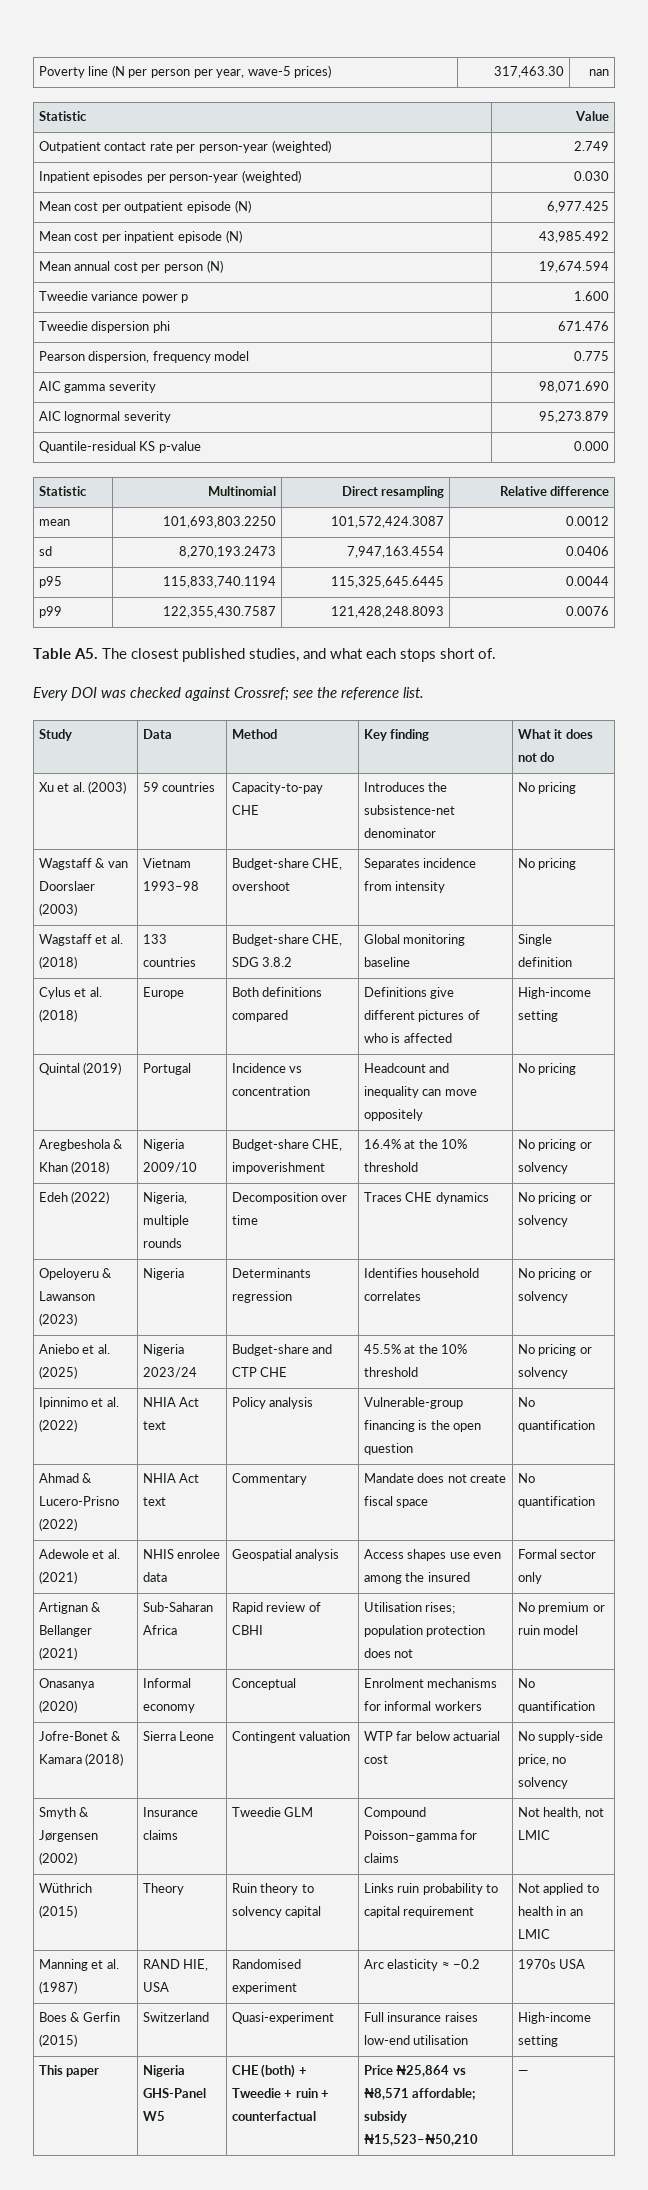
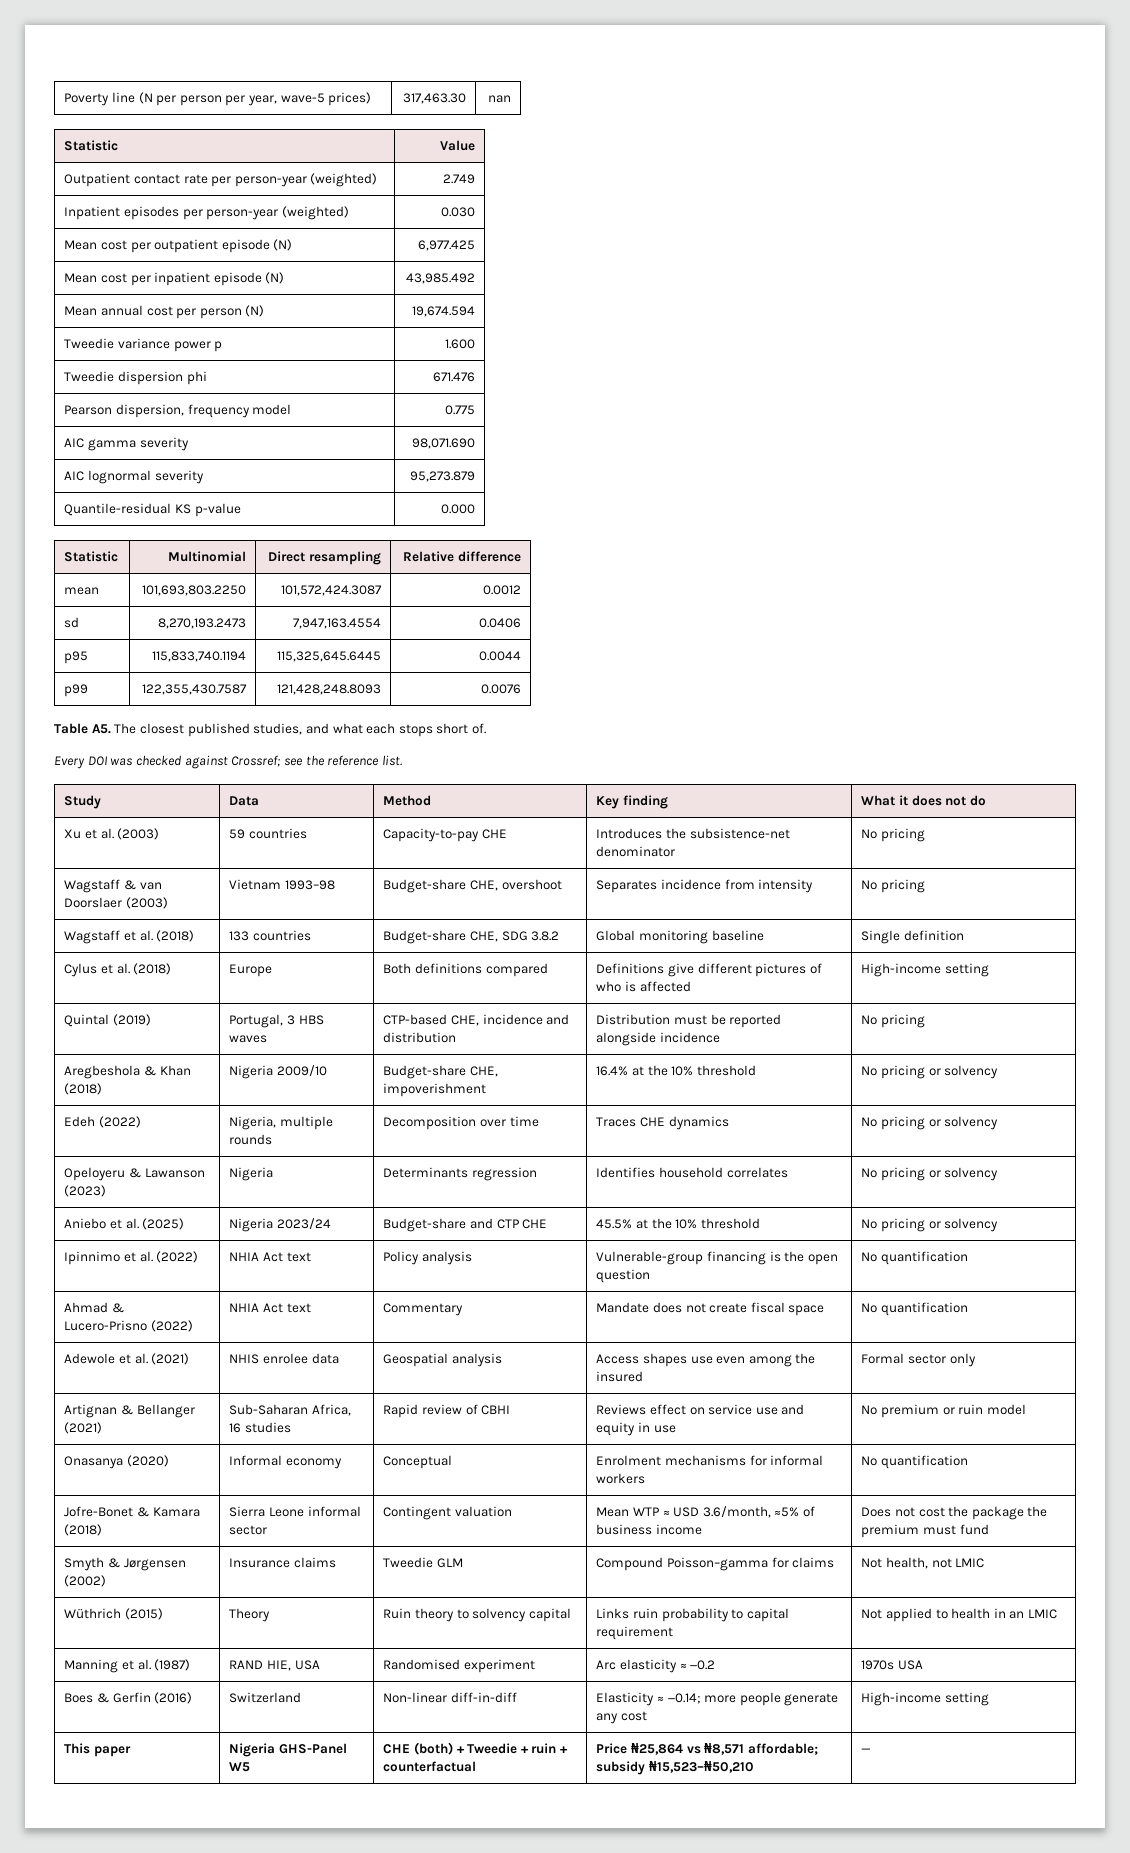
- Quintal (2019) | Portugal | Incidence vs concentration | Headcount and inequality can move oppositely | No pricing
+ Quintal (2019) | Portugal, 3 HBS waves | CTP-based CHE, incidence and distribution | Distribution must be reported alongside incidence | No pricing
- Artignan & Bellanger (2021) | Sub-Saharan Africa | Rapid review of CBHI | Utilisation rises; population protection does not | No premium or ruin model
+ Artignan & Bellanger (2021) | Sub-Saharan Africa, 16 studies | Rapid review of CBHI | Reviews effect on service use and equity in use | No premium or ruin model
- Jofre-Bonet & Kamara (2018) | Sierra Leone | Contingent valuation | WTP far below actuarial cost | No supply-side price, no solvency
+ Jofre-Bonet & Kamara (2018) | Sierra Leone informal sector | Contingent valuation | Mean WTP ≈ USD 3.6/month, ≈5% of business income | Does not cost the package the premium must fund
- Boes & Gerfin (2015) | Switzerland | Quasi-experiment | Full insurance raises low-end utilisation | High-income setting
+ Boes & Gerfin (2016) | Switzerland | Non-linear diff-in-diff | Elasticity ≈ −0.14; more people generate any cost | High-income setting

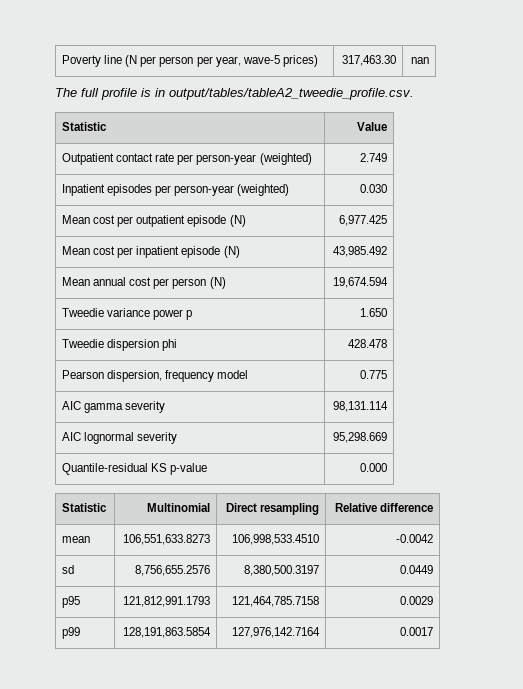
+ The full profile is in output/tables/tableA2_tweedie_profile.csv.
- Tweedie variance power p | 1.600
+ Tweedie variance power p | 1.650
- Tweedie dispersion phi | 671.476
+ Tweedie dispersion phi | 428.478
- AIC gamma severity | 98,071.690
+ AIC gamma severity | 98,131.114
- AIC lognormal severity | 95,273.879
+ AIC lognormal severity | 95,298.669
- mean | 101,693,803.2250 | 101,572,424.3087 | 0.0012
- sd | 8,270,193.2473 | 7,947,163.4554 | 0.0406
- p95 | 115,833,740.1194 | 115,325,645.6445 | 0.0044
- p99 | 122,355,430.7587 | 121,428,248.8093 | 0.0076
- Table A5. The closest published studies, and what each stops short of.
- Every DOI was checked against Crossref; see the reference list.
- Study | Data | Method | Key finding | What it does not do
- Xu et al. (2003) | 59 countries | Capacity-to-pay CHE | Introduces the subsistence-net denominator | No pricing
- Wagstaff & van Doorslaer (2003) | Vietnam 1993–98 | Budget-share CHE, overshoot | Separates incidence from intensity | No pricing
- Wagstaff et al. (2018) | 133 countries | Budget-share CHE, SDG 3.8.2 | Global monitoring baseline | Single definition
- Cylus et al. (2018) | Europe | Both definitions compared | Definitions give different pictures of who is affected | High-income setting
- Quintal (2019) | Portugal, 3 HBS waves | CTP-based CHE, incidence and distribution | Distribution must be reported alongside incidence | No pricing
- Aregbeshola & Khan (2018) | Nigeria 2009/10 | Budget-share CHE, impoverishment | 16.4% at the 10% threshold | No pricing or solvency
- Edeh (2022) | Nigeria, multiple rounds | Decomposition over time | Traces CHE dynamics | No pricing or solvency
- Opeloyeru & Lawanson (2023) | Nigeria | Determinants regression | Identifies household correlates | No pricing or solvency
- Aniebo et al. (2025) | Nigeria 2023/24 | Budget-share and CTP CHE | 45.5% at the 10% threshold | No pricing or solvency
- Ipinnimo et al. (2022) | NHIA Act text | Policy analysis | Vulnerable-group financing is the open question | No quantification
- Ahmad & Lucero-Prisno (2022) | NHIA Act text | Commentary | Mandate does not create fiscal space | No quantification
- Adewole et al. (2021) | NHIS enrolee data | Geospatial analysis | Access shapes use even among the insured | Formal sector only
- Artignan & Bellanger (2021) | Sub-Saharan Africa, 16 studies | Rapid review of CBHI | Reviews effect on service use and equity in use | No premium or ruin model
- Onasanya (2020) | Informal economy | Conceptual | Enrolment mechanisms for informal workers | No quantification
- Jofre-Bonet & Kamara (2018) | Sierra Leone informal sector | Contingent valuation | Mean WTP ≈ USD 3.6/month, ≈5% of business income | Does not cost the package the premium must fund
- Smyth & Jørgensen (2002) | Insurance claims | Tweedie GLM | Compound Poisson–gamma for claims | Not health, not LMIC
- Wüthrich (2015) | Theory | Ruin theory to solvency capital | Links ruin probability to capital requirement | Not applied to health in an LMIC
- Manning et al. (1987) | RAND HIE, USA | Randomised experiment | Arc elasticity ≈ −0.2 | 1970s USA
- Boes & Gerfin (2016) | Switzerland | Non-linear diff-in-diff | Elasticity ≈ −0.14; more people generate any cost | High-income setting
- This paper | Nigeria GHS-Panel W5 | CHE (both) + Tweedie + ruin + counterfactual | Price ₦25,864 vs ₦8,571 affordable; subsidy ₦15,523–₦50,210 | —
+ mean | 106,551,633.8273 | 106,998,533.4510 | -0.0042
+ sd | 8,756,655.2576 | 8,380,500.3197 | 0.0449
+ p95 | 121,812,991.1793 | 121,464,785.7158 | 0.0029
+ p99 | 128,191,863.5854 | 127,976,142.7164 | 0.0017

